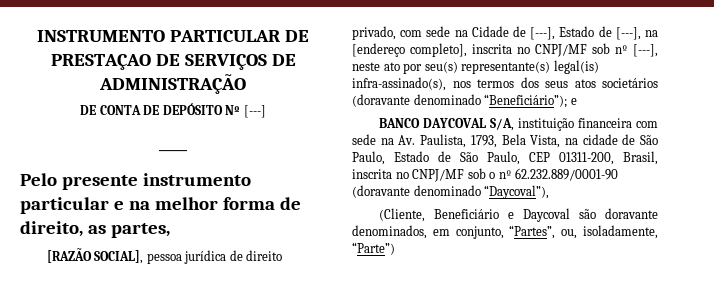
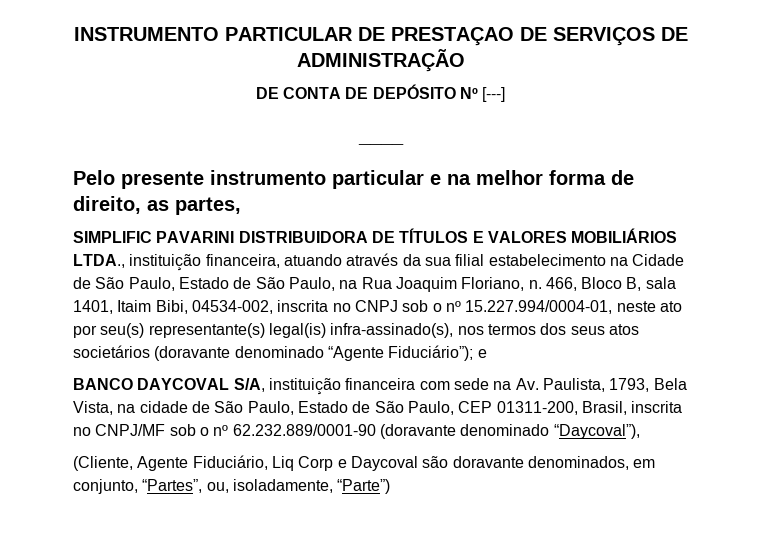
- [RAZÃO SOCIAL], pessoa jurídica de direito privado, com sede na Cidade de [---], Estado de [---], na [endereço completo], inscrita no CNPJ/MF sob nº [---], neste ato por seu(s) representante(s) legal(is) infra-assinado(s), nos termos dos seus atos societários (doravante denominado “Beneficiário”); e
+ SIMPLIFIC PAVARINI DISTRIBUIDORA DE TÍTULOS E VALORES MOBILIÁRIOS LTDA., instituição financeira, atuando através da sua filial estabelecimento na Cidade de São Paulo, Estado de São Paulo, na Rua Joaquim Floriano, n. 466, Bloco B, sala 1401, Itaim Bibi, 04534-002, inscrita no CNPJ sob o nº 15.227.994/0004-01, neste ato por seu(s) representante(s) legal(is) infra-assinado(s), nos termos dos seus atos societários (doravante denominado “Agente Fiduciário”); e
- (Cliente, Beneficiário e Daycoval são doravante denominados, em conjunto, “Partes”, ou, isoladamente, “Parte”)
+ (Cliente, Agente Fiduciário, Liq Corp e Daycoval são doravante denominados, em conjunto, “Partes”, ou, isoladamente, “Parte”)

